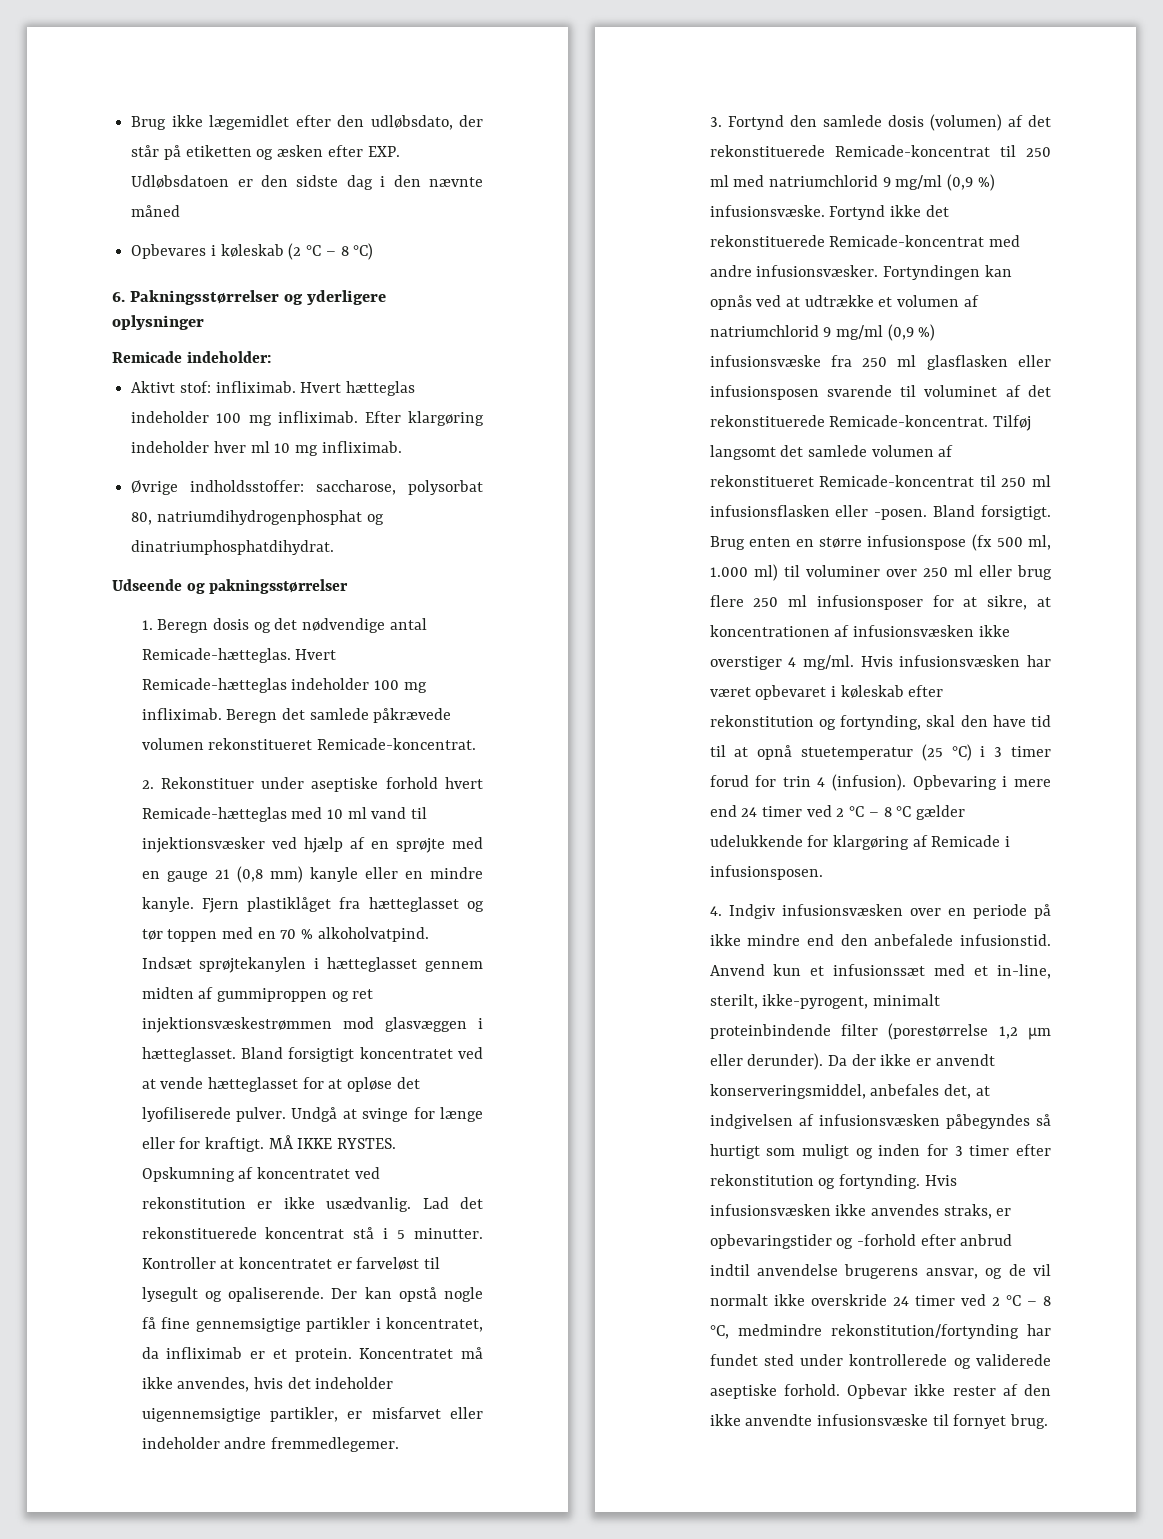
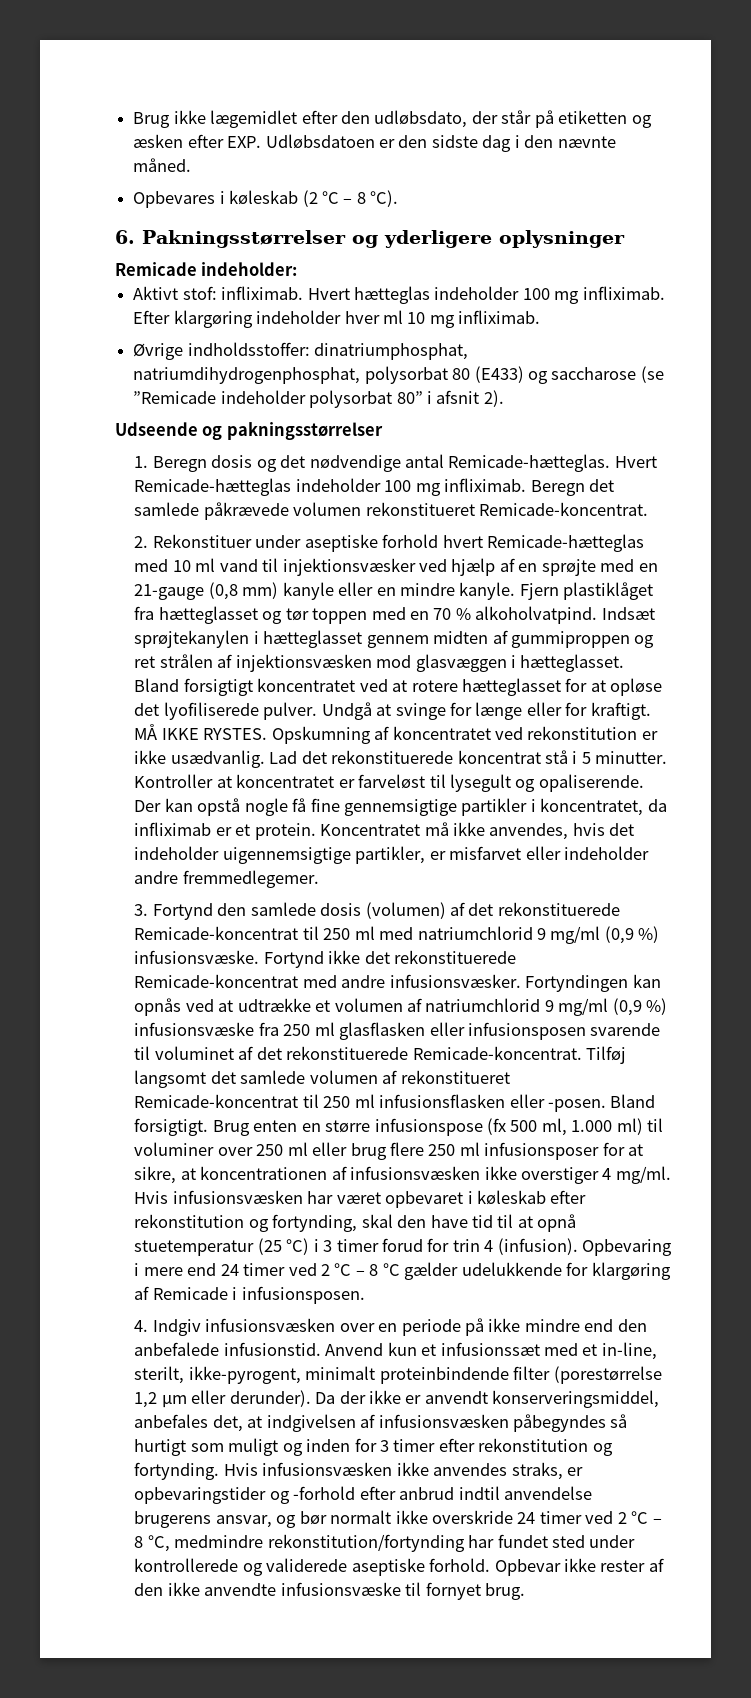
- Brug ikke lægemidlet efter den udløbsdato, der står på etiketten og æsken efter EXP. Udløbsdatoen er den sidste dag i den nævnte måned
+ Brug ikke lægemidlet efter den udløbsdato, der står på etiketten og æsken efter EXP. Udløbsdatoen er den sidste dag i den nævnte måned.
- Opbevares i køleskab (2 °C – 8 °C)
+ Opbevares i køleskab (2 °C – 8 °C).
- Øvrige indholdsstoffer: saccharose, polysorbat 80, natriumdihydrogenphosphat og dinatriumphosphatdihydrat.
+ Øvrige indholdsstoffer: dinatriumphosphat, natriumdihydrogenphosphat, polysorbat 80 (E433) og saccharose (se ”Remicade indeholder polysorbat 80” i afsnit 2).
- 2. Rekonstituer under aseptiske forhold hvert Remicade-hætteglas med 10 ml vand til injektionsvæsker ved hjælp af en sprøjte med en gauge 21 (0,8 mm) kanyle eller en mindre kanyle.
+ 2. Rekonstituer under aseptiske forhold hvert Remicade-hætteglas med 10 ml vand til injektionsvæsker ved hjælp af en sprøjte med en 21-gauge (0,8 mm) kanyle eller en mindre kanyle.
- Indsæt sprøjtekanylen i hætteglasset gennem midten af gummiproppen og ret injektionsvæskestrømmen mod glasvæggen i hætteglasset.
+ Indsæt sprøjtekanylen i hætteglasset gennem midten af gummiproppen og ret strålen af injektionsvæsken mod glasvæggen i hætteglasset.
- Bland forsigtigt koncentratet ved at vende hætteglasset for at opløse det lyofiliserede pulver.
+ Bland forsigtigt koncentratet ved at rotere hætteglasset for at opløse det lyofiliserede pulver.
- Hvis infusionsvæsken ikke anvendes straks, er opbevaringstider og -forhold efter anbrud indtil anvendelse brugerens ansvar, og de vil normalt ikke overskride 24 timer ved 2 °C – 8 °C, medmindre rekonstitution/fortynding har fundet sted under kontrollerede og validerede aseptiske forhold.
+ Hvis infusionsvæsken ikke anvendes straks, er opbevaringstider og -forhold efter anbrud indtil anvendelse brugerens ansvar, og bør normalt ikke overskride 24 timer ved 2 °C – 8 °C, medmindre rekonstitution/fortynding har fundet sted under kontrollerede og validerede aseptiske forhold.

